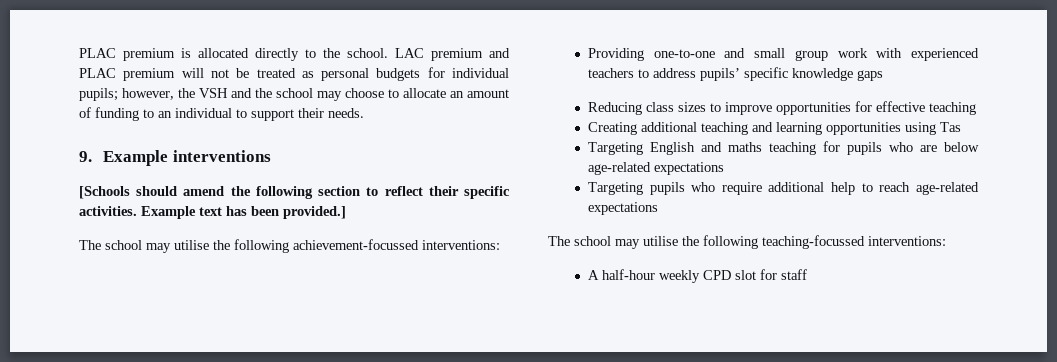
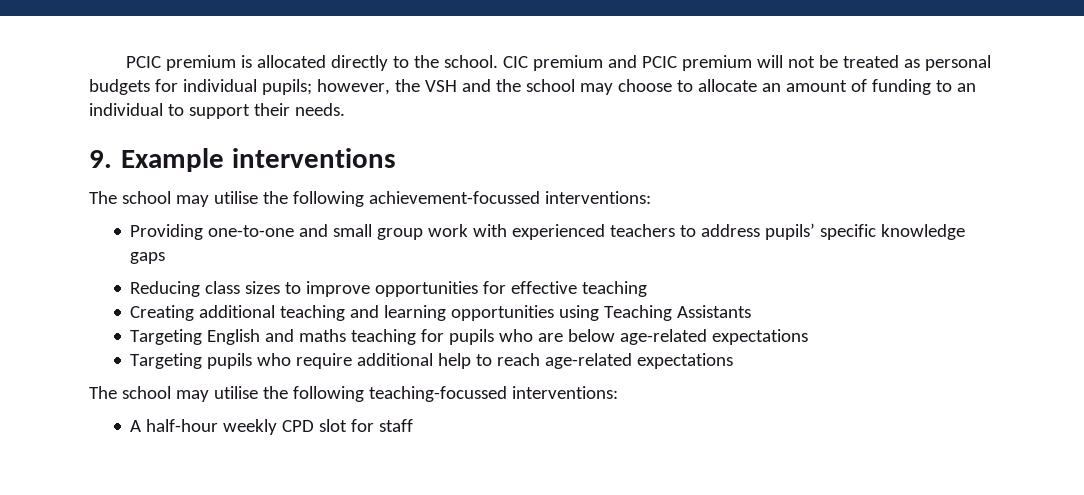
- PLAC premium is allocated directly to the school.
+ PCIC premium is allocated directly to the school.
- LAC premium and PLAC premium will not be treated as personal budgets for individual pupils; however, the VSH and the school may choose to allocate an amount of funding to an individual to support their needs.
+ CIC premium and PCIC premium will not be treated as personal budgets for individual pupils; however, the VSH and the school may choose to allocate an amount of funding to an individual to support their needs.
- [Schools should amend the following section to reflect their specific activities. Example text has been provided.]
- Creating additional teaching and learning opportunities using Tas
+ Creating additional teaching and learning opportunities using Teaching Assistants

